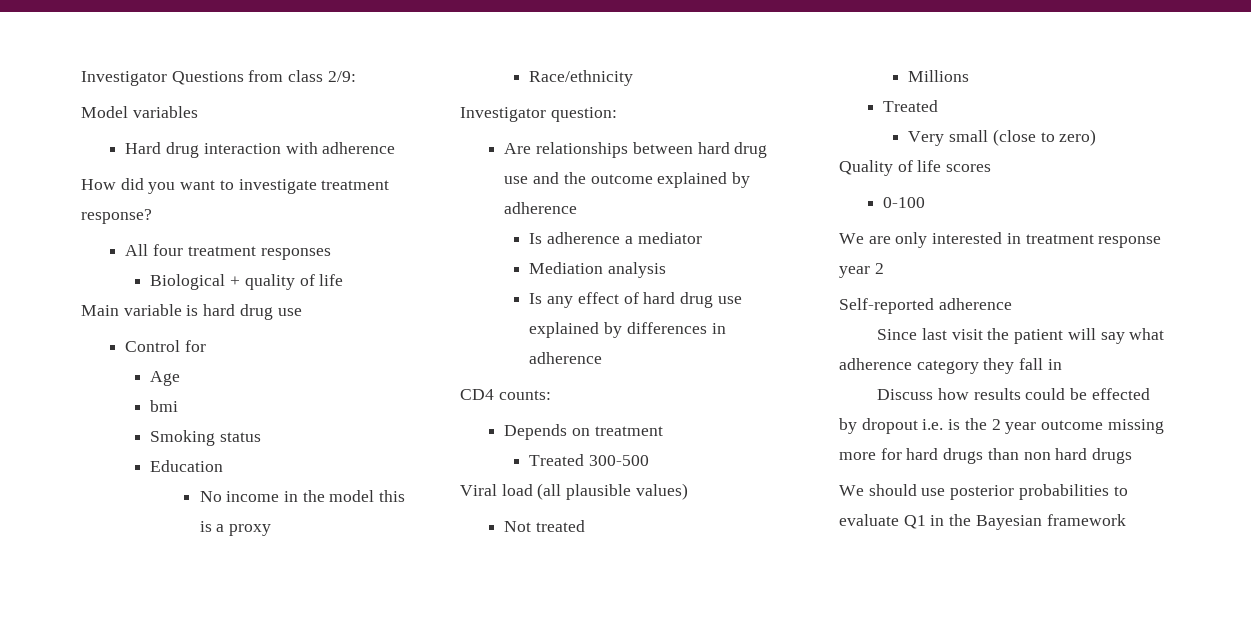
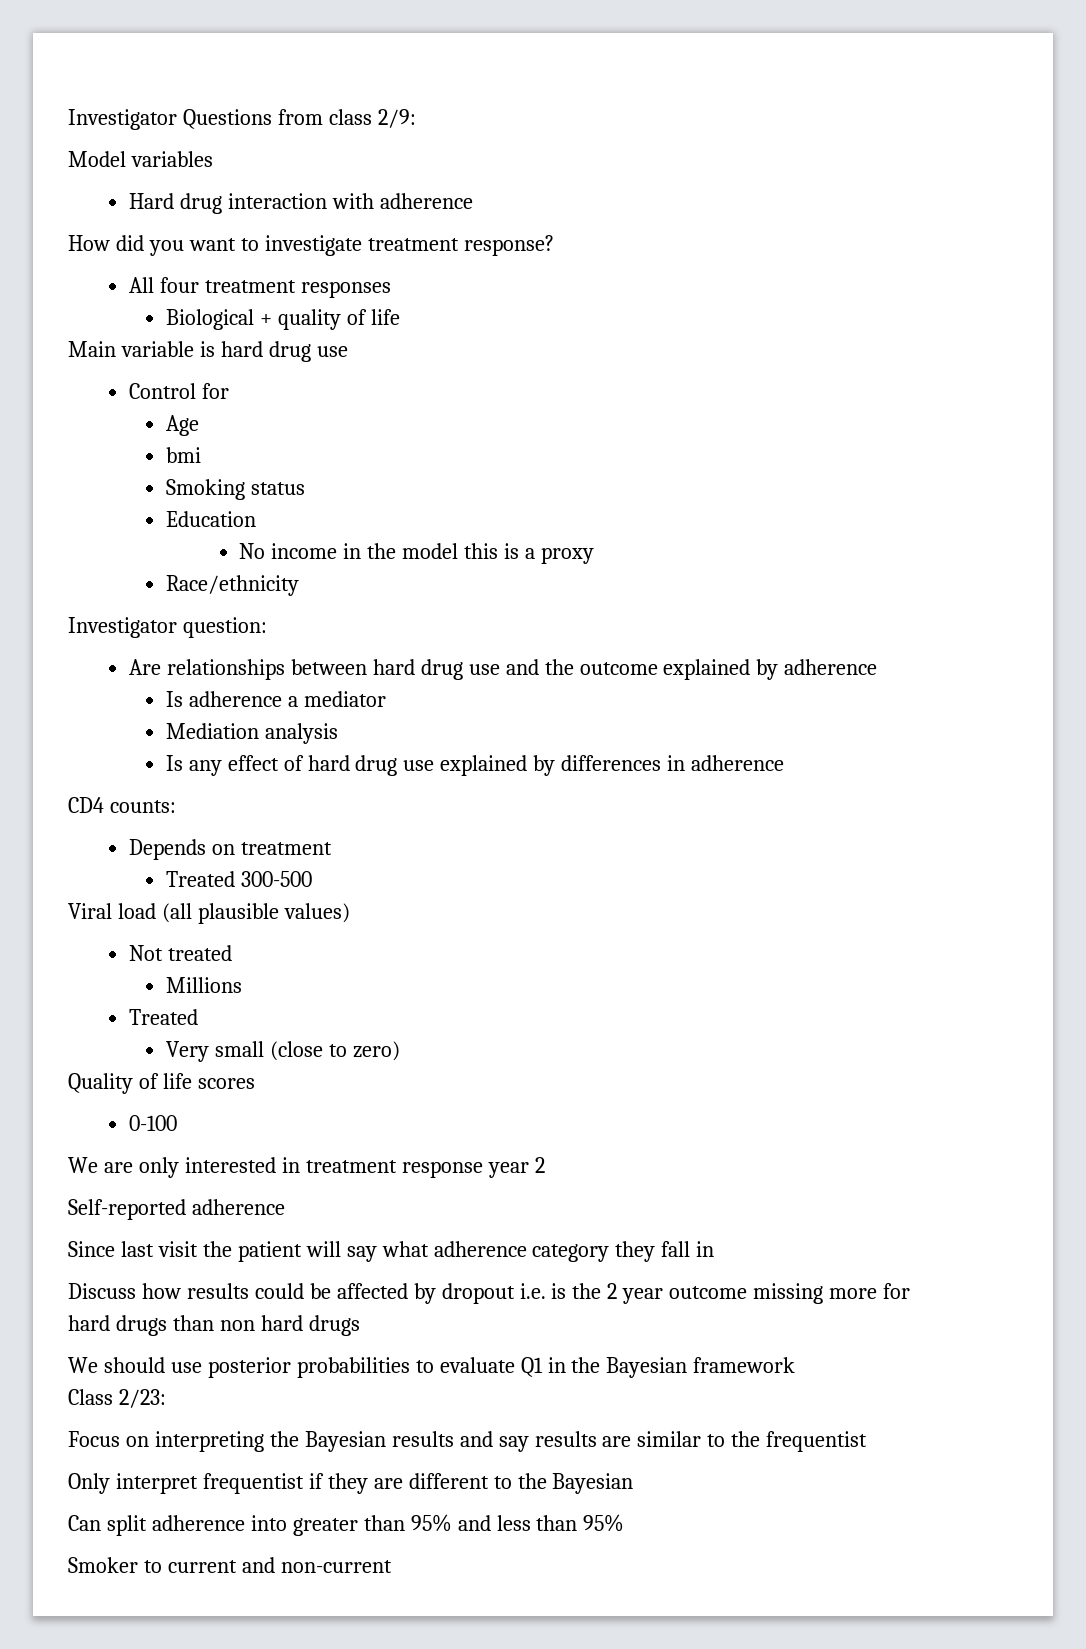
- Discuss how results could be effected by dropout i.e. is the 2 year outcome missing more for hard drugs than non hard drugs
+ Discuss how results could be affected by dropout i.e. is the 2 year outcome missing more for hard drugs than non hard drugs
+ Class 2/23:
+ Focus on interpreting the Bayesian results and say results are similar to the frequentist
+ Only interpret frequentist if they are different to the Bayesian
+ Can split adherence into greater than 95% and less than 95%
+ Smoker to current and non-current

